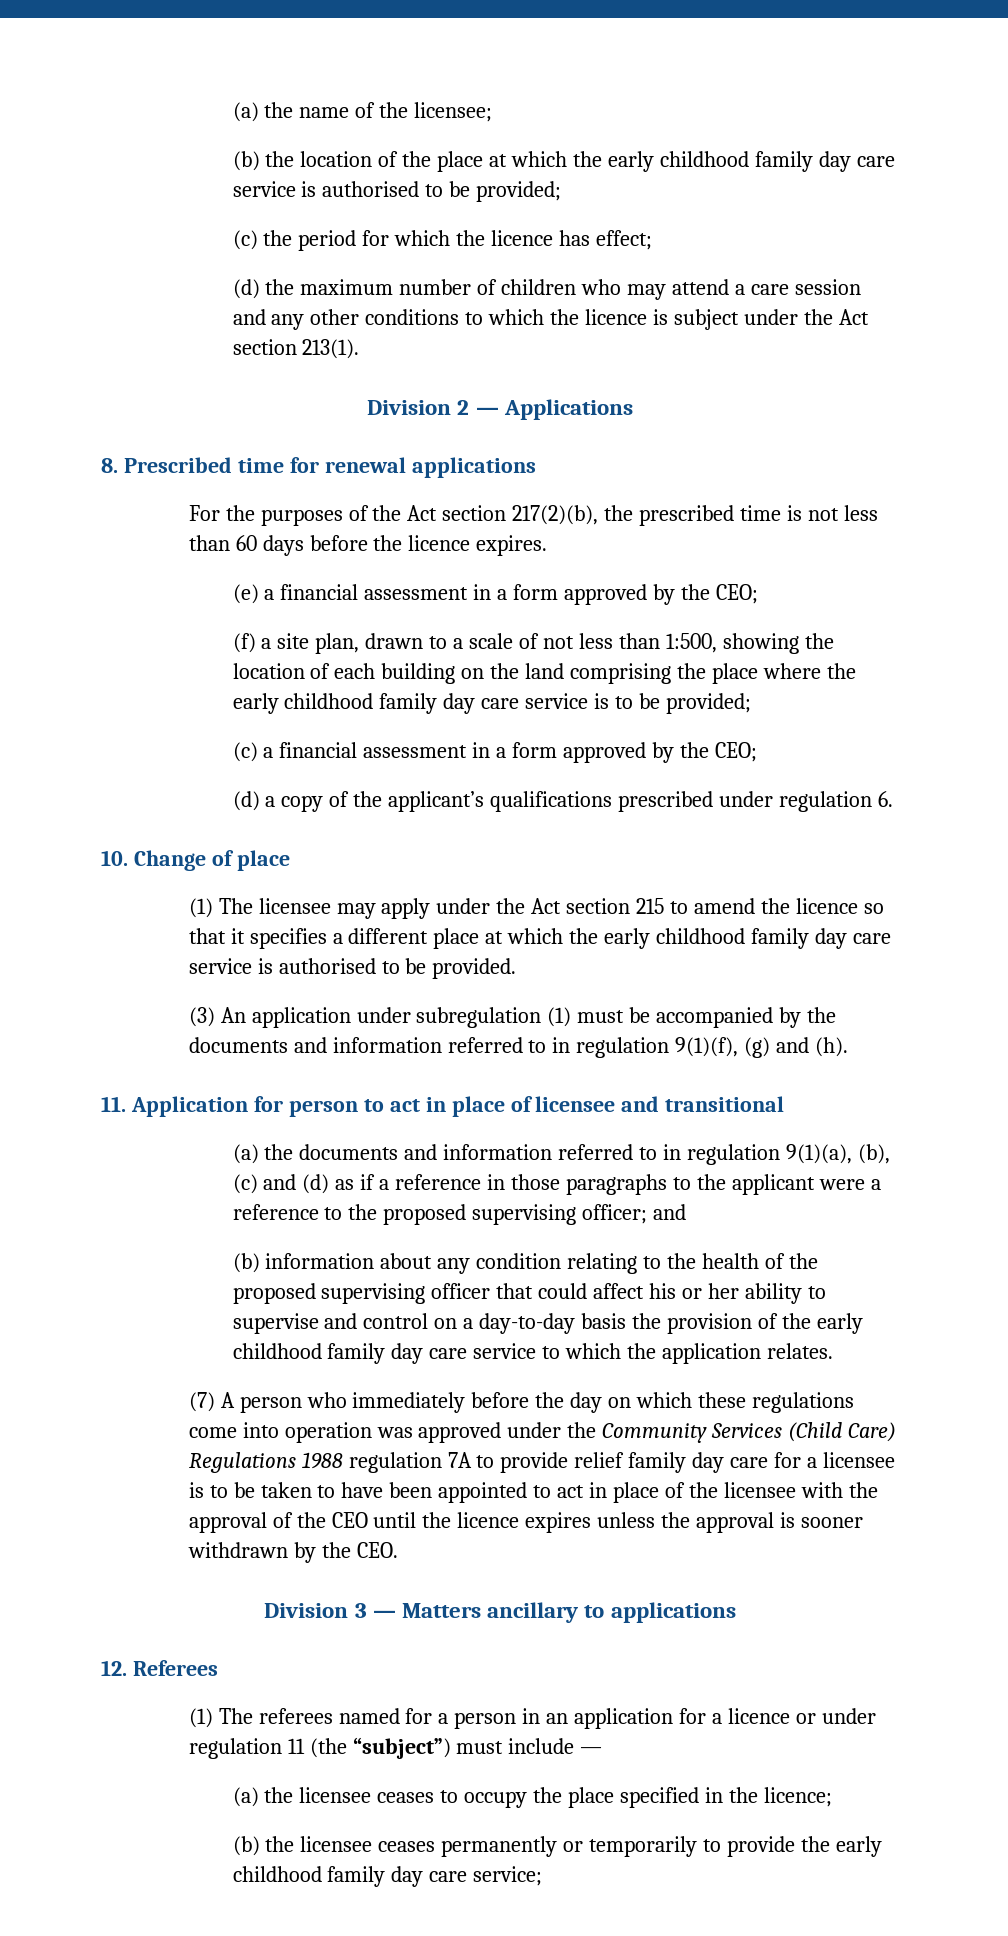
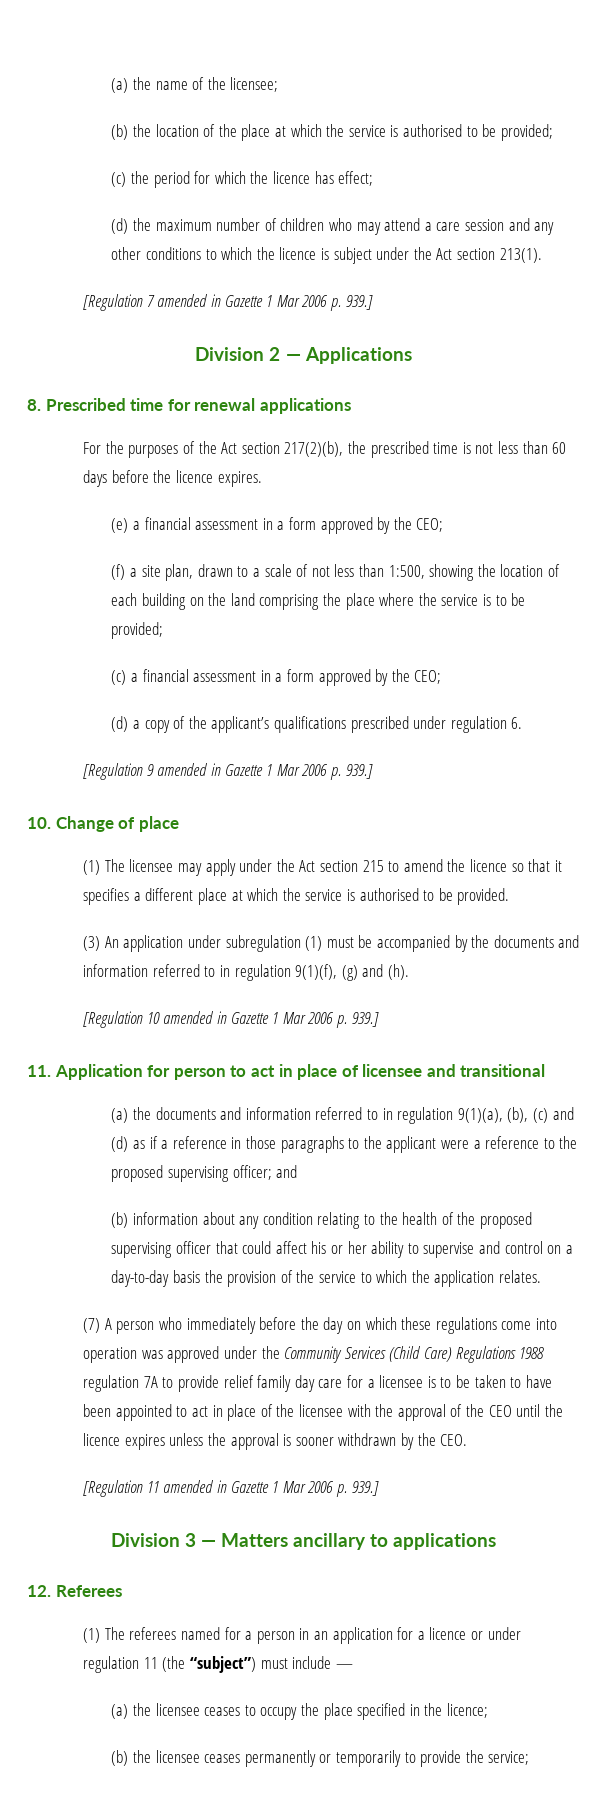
- (b) the location of the place at which the early childhood family day care service is authorised to be provided;
+ (b) the location of the place at which the service is authorised to be provided;
+ [Regulation 7 amended in Gazette 1 Mar 2006 p. 939.]
- (f) a site plan, drawn to a scale of not less than 1:500, showing the location of each building on the land comprising the place where the early childhood family day care service is to be provided;
+ (f) a site plan, drawn to a scale of not less than 1:500, showing the location of each building on the land comprising the place where the service is to be provided;
+ [Regulation 9 amended in Gazette 1 Mar 2006 p. 939.]
- (1) The licensee may apply under the Act section 215 to amend the licence so that it specifies a different place at which the early childhood family day care service is authorised to be provided.
+ (1) The licensee may apply under the Act section 215 to amend the licence so that it specifies a different place at which the service is authorised to be provided.
+ [Regulation 10 amended in Gazette 1 Mar 2006 p. 939.]
- (b) information about any condition relating to the health of the proposed supervising officer that could affect his or her ability to supervise and control on a day-to-day basis the provision of the early childhood family day care service to which the application relates.
+ (b) information about any condition relating to the health of the proposed supervising officer that could affect his or her ability to supervise and control on a day-to-day basis the provision of the service to which the application relates.
+ [Regulation 11 amended in Gazette 1 Mar 2006 p. 939.]
- (b) the licensee ceases permanently or temporarily to provide the early childhood family day care service;
+ (b) the licensee ceases permanently or temporarily to provide the service;

